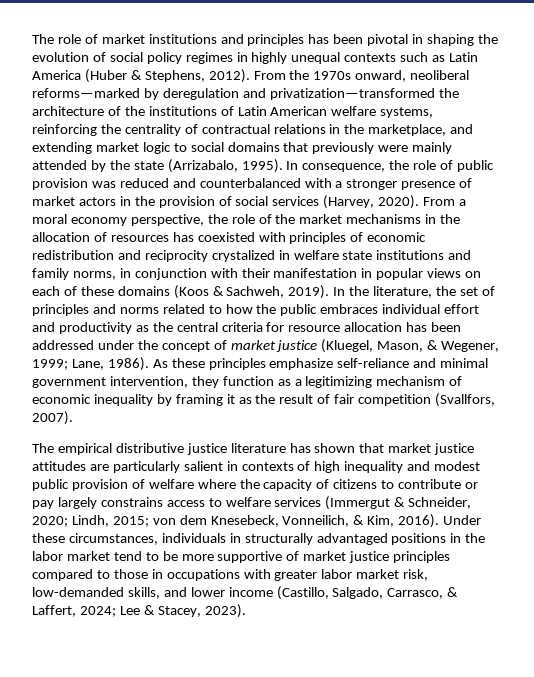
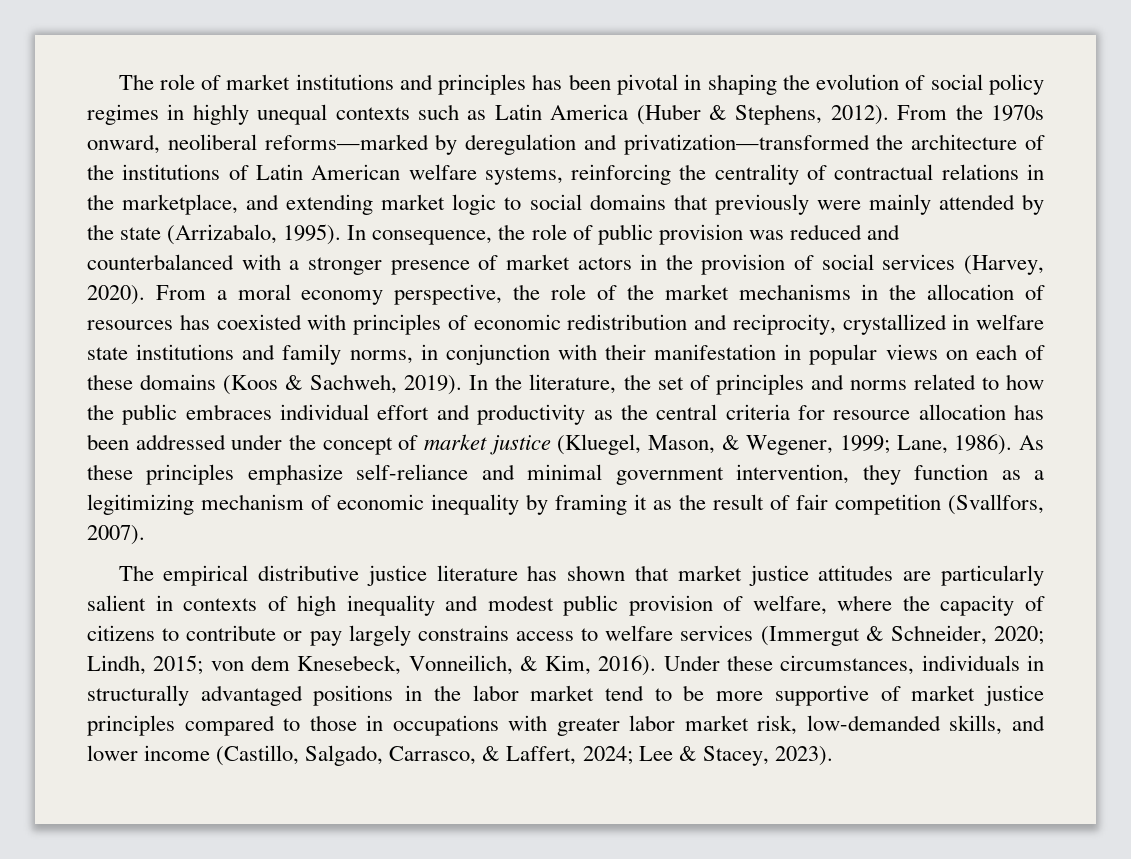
- From a moral economy perspective, the role of the market mechanisms in the allocation of resources has coexisted with principles of economic redistribution and reciprocity crystalized in welfare state institutions and family norms, in conjunction with their manifestation in popular views on each of these domains (Koos & Sachweh, 2019).
+ From a moral economy perspective, the role of the market mechanisms in the allocation of resources has coexisted with principles of economic redistribution and reciprocity, crystallized in welfare state institutions and family norms, in conjunction with their manifestation in popular views on each of these domains (Koos & Sachweh, 2019).
- The empirical distributive justice literature has shown that market justice attitudes are particularly salient in contexts of high inequality and modest public provision of welfare where the capacity of citizens to contribute or pay largely constrains access to welfare services (Immergut & Schneider, 2020; Lindh, 2015; von dem Knesebeck, Vonneilich, & Kim, 2016).
+ The empirical distributive justice literature has shown that market justice attitudes are particularly salient in contexts of high inequality and modest public provision of welfare, where the capacity of citizens to contribute or pay largely constrains access to welfare services (Immergut & Schneider, 2020; Lindh, 2015; von dem Knesebeck, Vonneilich, & Kim, 2016).

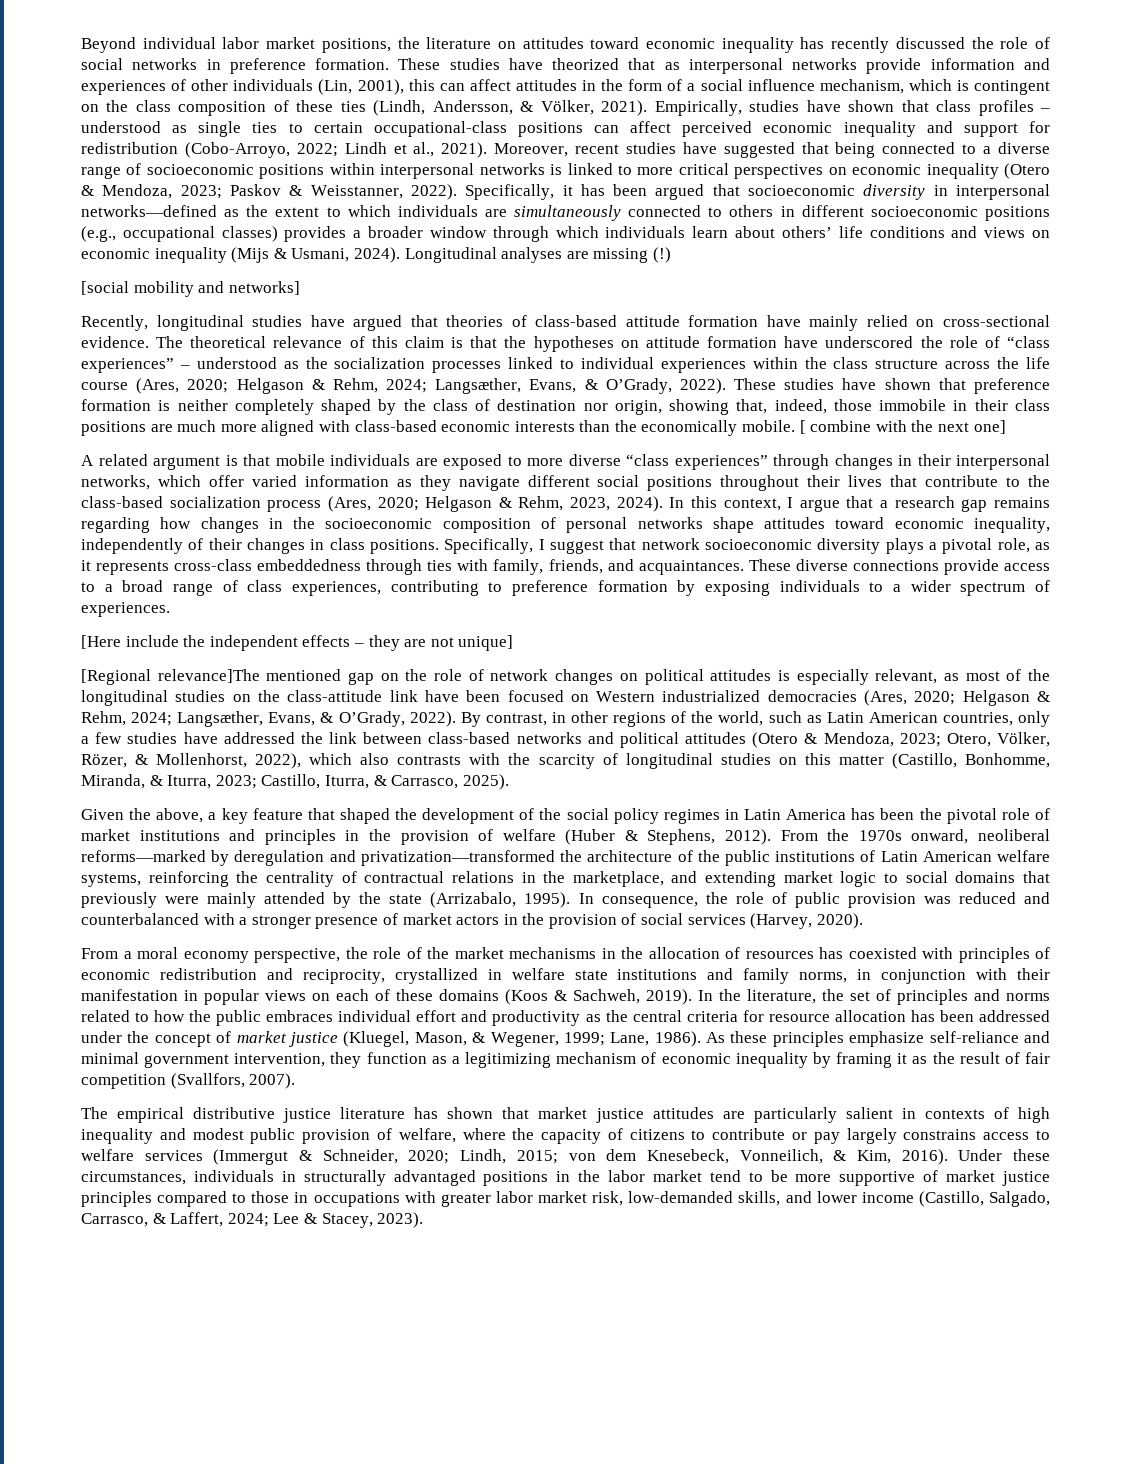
- The role of market institutions and principles has been pivotal in shaping the evolution of social policy regimes in highly unequal contexts such as Latin America (Huber & Stephens, 2012).
+ Beyond individual labor market positions, the literature on attitudes toward economic inequality has recently discussed the role of social networks in preference formation. These studies have theorized that as interpersonal networks provide information and experiences of other individuals (Lin, 2001), this can affect attitudes in the form of a social influence mechanism, which is contingent on the class composition of these ties (Lindh, Andersson, & Völker, 2021). Empirically, studies have shown that class profiles – understood as single ties to certain occupational-class positions can affect perceived economic inequality and support for redistribution (Cobo-Arroyo, 2022; Lindh et al., 2021). Moreover, recent studies have suggested that being connected to a diverse range of socioeconomic positions within interpersonal networks is linked to more critical perspectives on economic inequality (Otero & Mendoza, 2023; Paskov & Weisstanner, 2022). Specifically, it has been argued that socioeconomic diversity in interpersonal networks—defined as the extent to which individuals are simultaneously connected to others in different socioeconomic positions (e.g., occupational classes) provides a broader window through which individuals learn about others’ life conditions and views on economic inequality (Mijs & Usmani, 2024). Longitudinal analyses are missing (!)
+ [social mobility and networks]
+ Recently, longitudinal studies have argued that theories of class-based attitude formation have mainly relied on cross-sectional evidence. The theoretical relevance of this claim is that the hypotheses on attitude formation have underscored the role of “class experiences” – understood as the socialization processes linked to individual experiences within the class structure across the life course (Ares, 2020; Helgason & Rehm, 2024; Langsæther, Evans, & O’Grady, 2022). These studies have shown that preference formation is neither completely shaped by the class of destination nor origin, showing that, indeed, those immobile in their class positions are much more aligned with class-based economic interests than the economically mobile. [ combine with the next one]
+ A related argument is that mobile individuals are exposed to more diverse “class experiences” through changes in their interpersonal networks, which offer varied information as they navigate different social positions throughout their lives that contribute to the class-based socialization process (Ares, 2020; Helgason & Rehm, 2023, 2024). In this context, I argue that a research gap remains regarding how changes in the socioeconomic composition of personal networks shape attitudes toward economic inequality, independently of their changes in class positions. Specifically, I suggest that network socioeconomic diversity plays a pivotal role, as it represents cross-class embeddedness through ties with family, friends, and acquaintances. These diverse connections provide access to a broad range of class experiences, contributing to preference formation by exposing individuals to a wider spectrum of experiences.
+ [Here include the independent effects – they are not unique]
+ [Regional relevance]The mentioned gap on the role of network changes on political attitudes is especially relevant, as most of the longitudinal studies on the class-attitude link have been focused on Western industrialized democracies (Ares, 2020; Helgason & Rehm, 2024; Langsæther, Evans, & O’Grady, 2022). By contrast, in other regions of the world, such as Latin American countries, only a few studies have addressed the link between class-based networks and political attitudes (Otero & Mendoza, 2023; Otero, Völker, Rözer, & Mollenhorst, 2022), which also contrasts with the scarcity of longitudinal studies on this matter (Castillo, Bonhomme, Miranda, & Iturra, 2023; Castillo, Iturra, & Carrasco, 2025).
+ Given the above, a key feature that shaped the development of the social policy regimes in Latin America has been the pivotal role of market institutions and principles in the provision of welfare (Huber & Stephens, 2012).
- From the 1970s onward, neoliberal reforms—marked by deregulation and privatization—transformed the architecture of the institutions of Latin American welfare systems, reinforcing the centrality of contractual relations in the marketplace, and extending market logic to social domains that previously were mainly attended by the state (Arrizabalo, 1995).
+ From the 1970s onward, neoliberal reforms—marked by deregulation and privatization—transformed the architecture of the public institutions of Latin American welfare systems, reinforcing the centrality of contractual relations in the marketplace, and extending market logic to social domains that previously were mainly attended by the state (Arrizabalo, 1995).
- In consequence, the role of public provision was reduced and counterbalanced with a stronger presence of market actors in the provision of social services (Harvey, 2020). From a moral economy perspective, the role of the market mechanisms in the allocation of resources has coexisted with principles of economic redistribution and reciprocity, crystallized in welfare state institutions and family norms, in conjunction with their manifestation in popular views on each of these domains (Koos & Sachweh, 2019).
+ In consequence, the role of public provision was reduced and counterbalanced with a stronger presence of market actors in the provision of social services (Harvey, 2020).
+ From a moral economy perspective, the role of the market mechanisms in the allocation of resources has coexisted with principles of economic redistribution and reciprocity, crystallized in welfare state institutions and family norms, in conjunction with their manifestation in popular views on each of these domains (Koos & Sachweh, 2019).

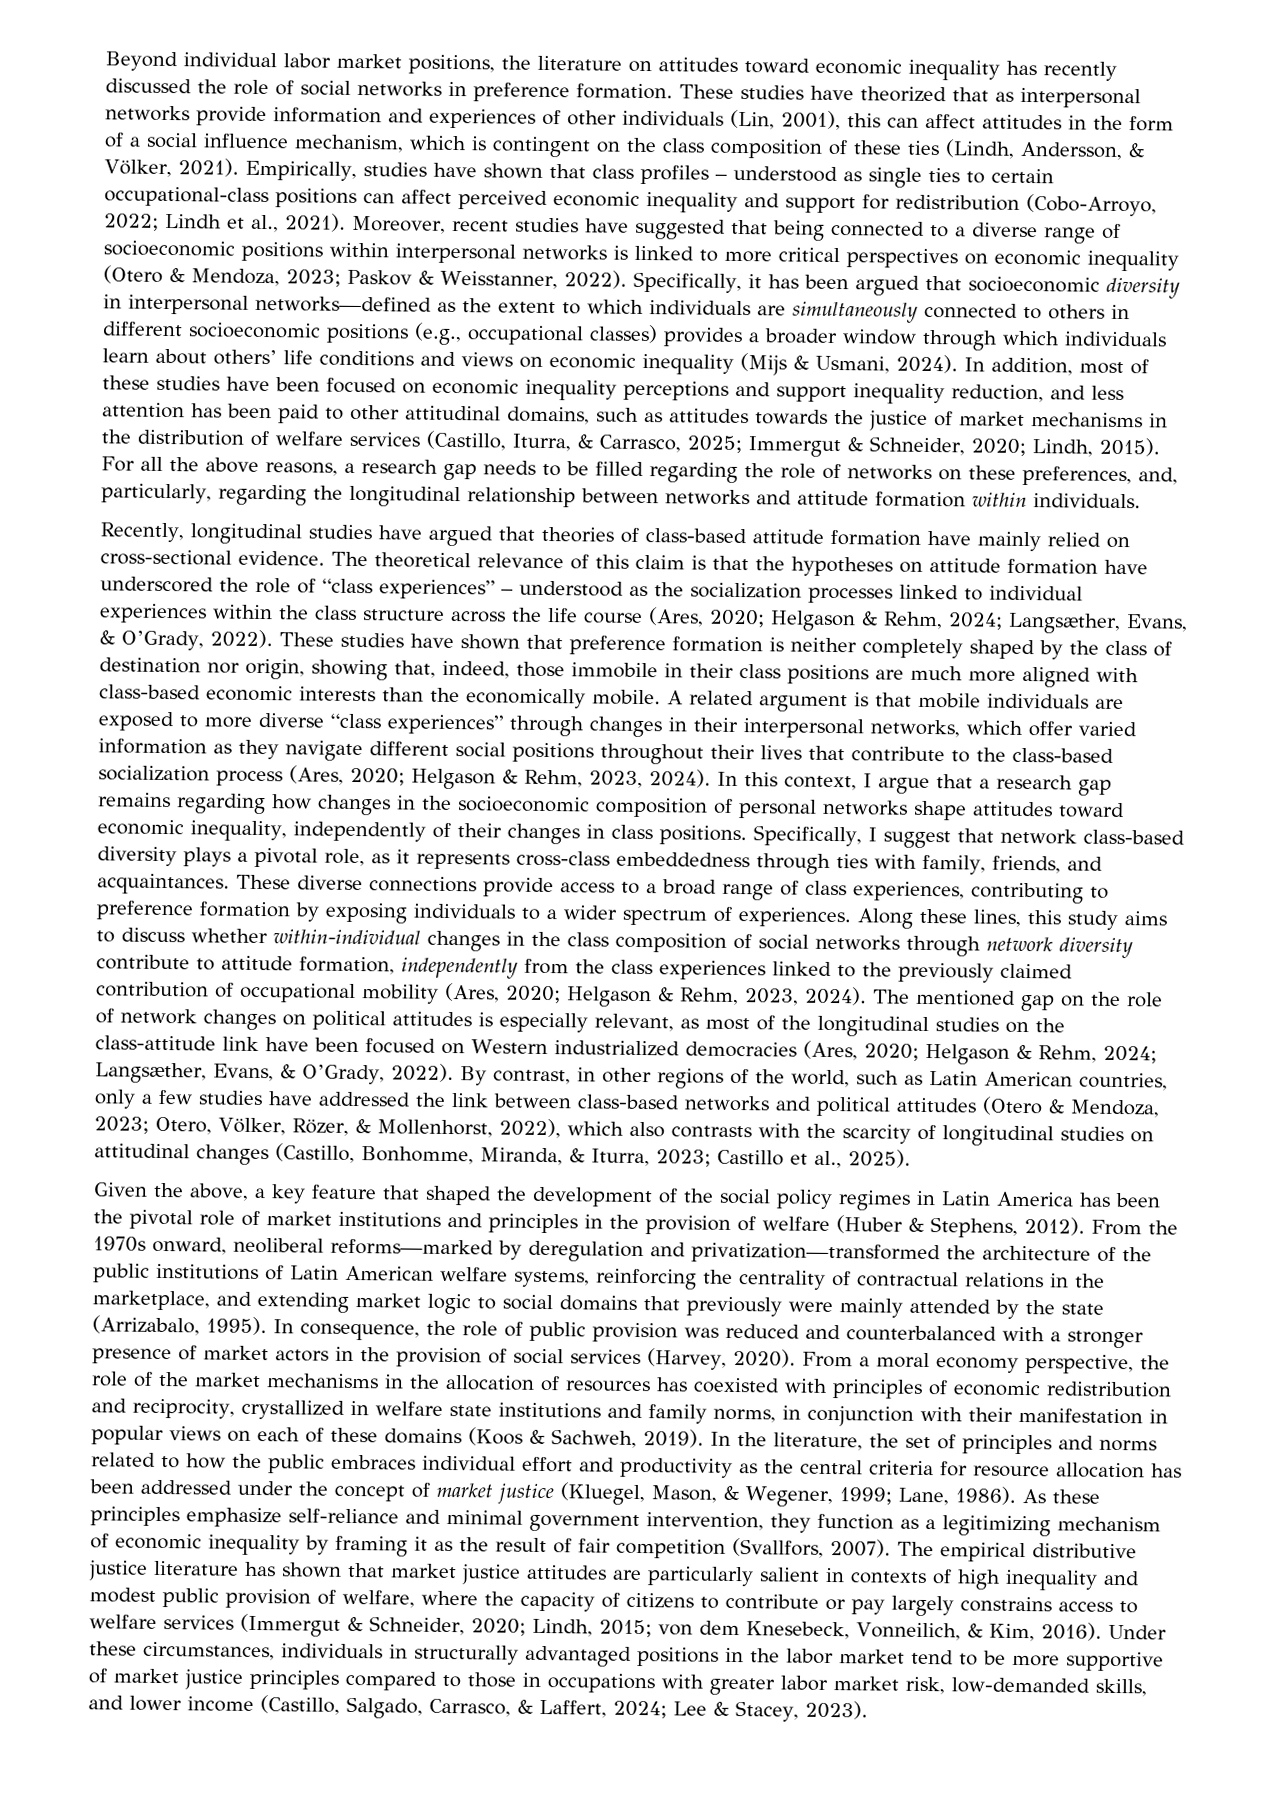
- Longitudinal analyses are missing (!)
- [social mobility and networks]
+ In addition, most of these studies have been focused on economic inequality perceptions and support inequality reduction, and less attention has been paid to other attitudinal domains, such as attitudes towards the justice of market mechanisms in the distribution of welfare services (Castillo, Iturra, & Carrasco, 2025; Immergut & Schneider, 2020; Lindh, 2015). For all the above reasons, a research gap needs to be filled regarding the role of networks on these preferences, and, particularly, regarding the longitudinal relationship between networks and attitude formation within individuals.
- These studies have shown that preference formation is neither completely shaped by the class of destination nor origin, showing that, indeed, those immobile in their class positions are much more aligned with class-based economic interests than the economically mobile. [ combine with the next one]
- A related argument is that mobile individuals are exposed to more diverse “class experiences” through changes in their interpersonal networks, which offer varied information as they navigate different social positions throughout their lives that contribute to the class-based socialization process (Ares, 2020;
+ These studies have shown that preference formation is neither completely shaped by the class of destination nor origin, showing that, indeed, those immobile in their class positions are much more aligned with class-based economic interests than the economically mobile. A related argument is that mobile individuals are exposed to more diverse “class experiences” through changes in their interpersonal networks, which offer varied information as they navigate different social positions throughout their lives that contribute to the class-based socialization process (Ares, 2020;
- Specifically, I suggest that network socioeconomic diversity plays a pivotal role, as it represents cross-class embeddedness through ties with family, friends, and acquaintances.
+ Specifically, I suggest that network class-based diversity plays a pivotal role, as it represents cross-class embeddedness through ties with family, friends, and acquaintances.
- These diverse connections provide access to a broad range of class experiences, contributing to preference formation by exposing individuals to a wider spectrum of experiences.
- [Here include the independent effects – they are not unique]
- [Regional relevance]The mentioned gap on the role of network changes on political attitudes is especially relevant, as most of the longitudinal studies on the class-attitude link have been focused on Western industrialized democracies (Ares, 2020;
+ These diverse connections provide access to a broad range of class experiences, contributing to preference formation by exposing individuals to a wider spectrum of experiences. Along these lines, this study aims to discuss whether within-individual changes in the class composition of social networks through network diversity contribute to attitude formation, independently from the class experiences linked to the previously claimed contribution of occupational mobility (Ares, 2020; Helgason & Rehm, 2023, 2024). The mentioned gap on the role of network changes on political attitudes is especially relevant, as most of the longitudinal studies on the class-attitude link have been focused on Western industrialized democracies (Ares, 2020;
- By contrast, in other regions of the world, such as Latin American countries, only a few studies have addressed the link between class-based networks and political attitudes (Otero & Mendoza, 2023; Otero, Völker, Rözer, & Mollenhorst, 2022), which also contrasts with the scarcity of longitudinal studies on this matter (Castillo, Bonhomme, Miranda, & Iturra, 2023; Castillo, Iturra, & Carrasco, 2025).
+ By contrast, in other regions of the world, such as Latin American countries, only a few studies have addressed the link between class-based networks and political attitudes (Otero & Mendoza, 2023; Otero, Völker, Rözer, & Mollenhorst, 2022), which also contrasts with the scarcity of longitudinal studies on attitudinal changes (Castillo, Bonhomme, Miranda, & Iturra, 2023; Castillo et al., 2025).
- In consequence, the role of public provision was reduced and counterbalanced with a stronger presence of market actors in the provision of social services (Harvey, 2020).
- From a moral economy perspective, the role of the market mechanisms in the allocation of resources has coexisted with principles of economic redistribution and reciprocity, crystallized in welfare state institutions and family norms, in conjunction with their manifestation in popular views on each of these domains (Koos & Sachweh, 2019).
+ In consequence, the role of public provision was reduced and counterbalanced with a stronger presence of market actors in the provision of social services (Harvey, 2020). From a moral economy perspective, the role of the market mechanisms in the allocation of resources has coexisted with principles of economic redistribution and reciprocity, crystallized in welfare state institutions and family norms, in conjunction with their manifestation in popular views on each of these domains (Koos & Sachweh, 2019).
- As these principles emphasize self-reliance and minimal government intervention, they function as a legitimizing mechanism of economic inequality by framing it as the result of fair competition (Svallfors, 2007).
- The empirical distributive justice literature has shown that market justice attitudes are particularly salient in contexts of high inequality and modest public provision of welfare, where the capacity of citizens to contribute or pay largely constrains access to welfare services (Immergut & Schneider, 2020;
+ As these principles emphasize self-reliance and minimal government intervention, they function as a legitimizing mechanism of economic inequality by framing it as the result of fair competition (Svallfors, 2007). The empirical distributive justice literature has shown that market justice attitudes are particularly salient in contexts of high inequality and modest public provision of welfare, where the capacity of citizens to contribute or pay largely constrains access to welfare services (Immergut & Schneider, 2020;

